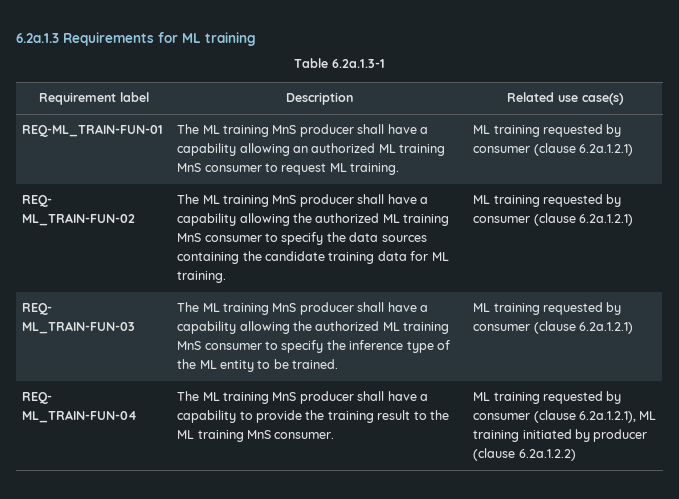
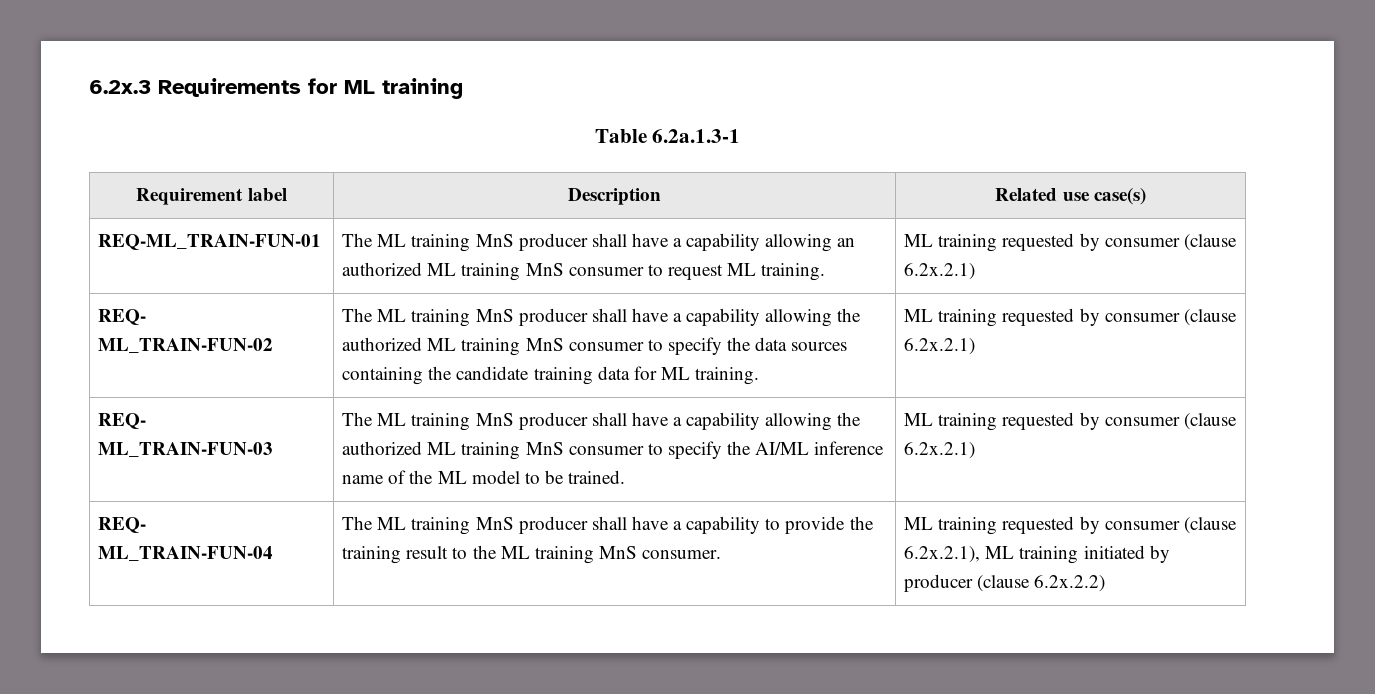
- 6.2a.1.3 Requirements for ML training
+ 6.2x.3 Requirements for ML training
- REQ-ML_TRAIN-FUN-01 | The ML training MnS producer shall have a capability allowing an authorized ML training MnS consumer to request ML training. | ML training requested by consumer (clause 6.2a.1.2.1)
+ REQ-ML_TRAIN-FUN-01 | The ML training MnS producer shall have a capability allowing an authorized ML training MnS consumer to request ML training. | ML training requested by consumer (clause 6.2x.2.1)
- REQ- ML_TRAIN-FUN-02 | The ML training MnS producer shall have a capability allowing the authorized ML training MnS consumer to specify the data sources containing the candidate training data for ML training. | ML training requested by consumer (clause 6.2a.1.2.1)
+ REQ- ML_TRAIN-FUN-02 | The ML training MnS producer shall have a capability allowing the authorized ML training MnS consumer to specify the data sources containing the candidate training data for ML training. | ML training requested by consumer (clause 6.2x.2.1)
- REQ- ML_TRAIN-FUN-03 | The ML training MnS producer shall have a capability allowing the authorized ML training MnS consumer to specify the inference type of the ML entity to be trained. | ML training requested by consumer (clause 6.2a.1.2.1)
+ REQ- ML_TRAIN-FUN-03 | The ML training MnS producer shall have a capability allowing the authorized ML training MnS consumer to specify the AI/ML inference name of the ML model to be trained. | ML training requested by consumer (clause 6.2x.2.1)
- REQ- ML_TRAIN-FUN-04 | The ML training MnS producer shall have a capability to provide the training result to the ML training MnS consumer. | ML training requested by consumer (clause 6.2a.1.2.1), ML training initiated by producer (clause 6.2a.1.2.2)
+ REQ- ML_TRAIN-FUN-04 | The ML training MnS producer shall have a capability to provide the training result to the ML training MnS consumer. | ML training requested by consumer (clause 6.2x.2.1), ML training initiated by producer (clause 6.2x.2.2)

